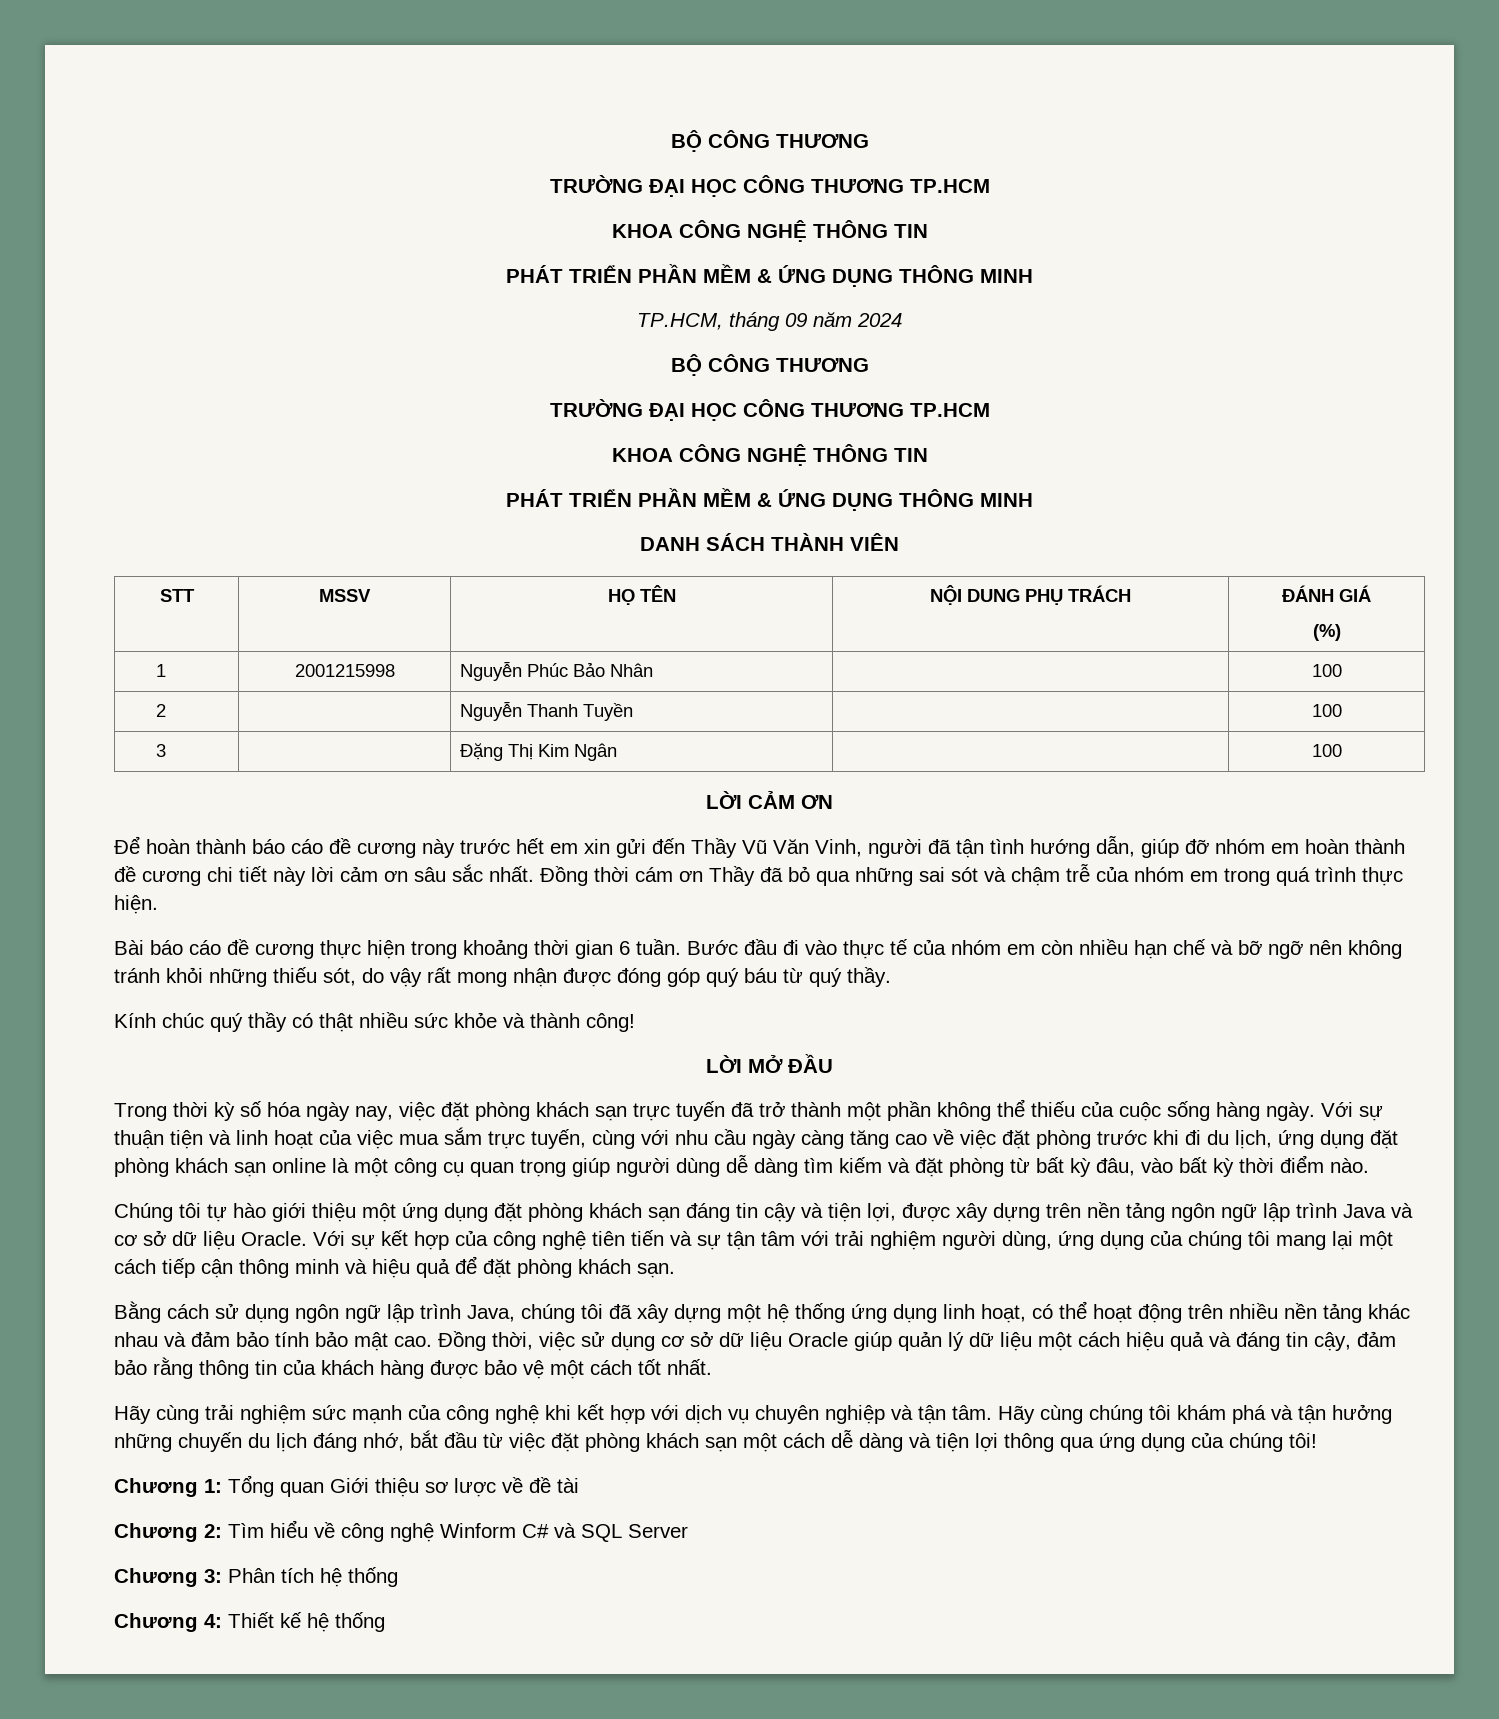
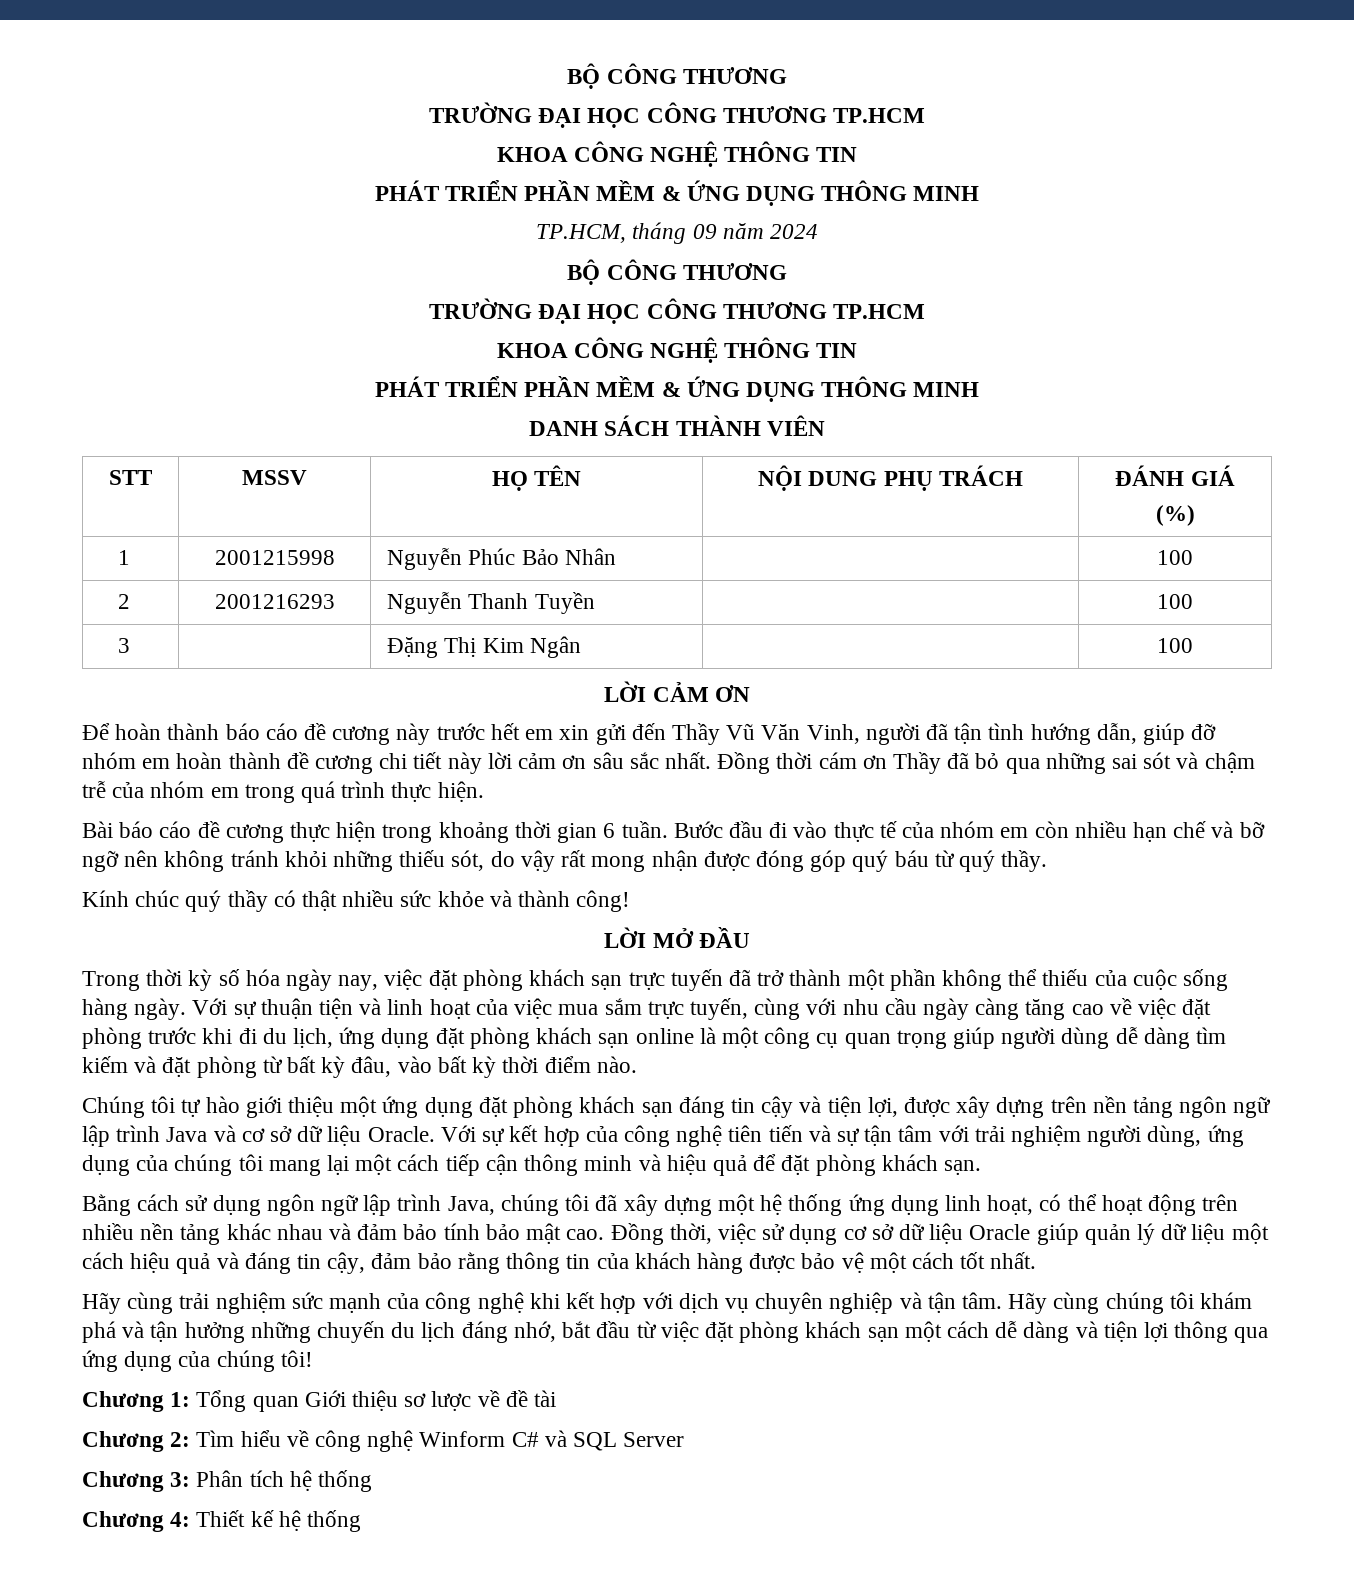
- 2 | | Nguyễn Thanh Tuyền | | 100
+ 2 | 2001216293 | Nguyễn Thanh Tuyền | | 100

